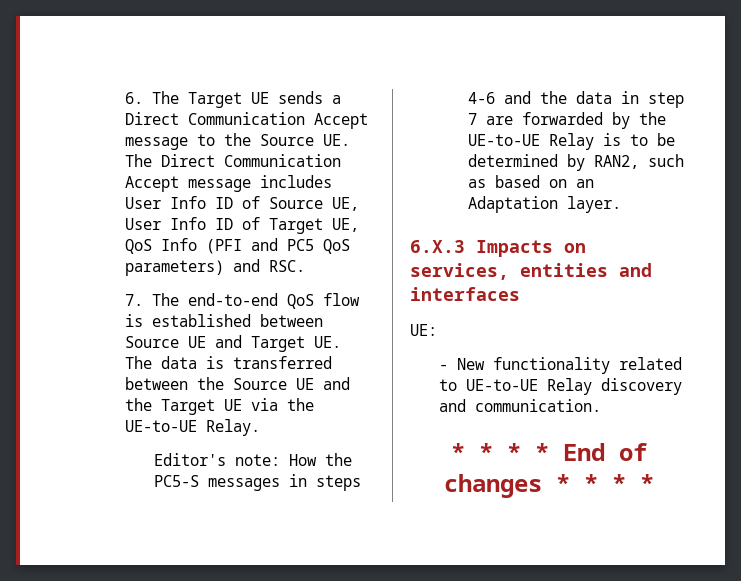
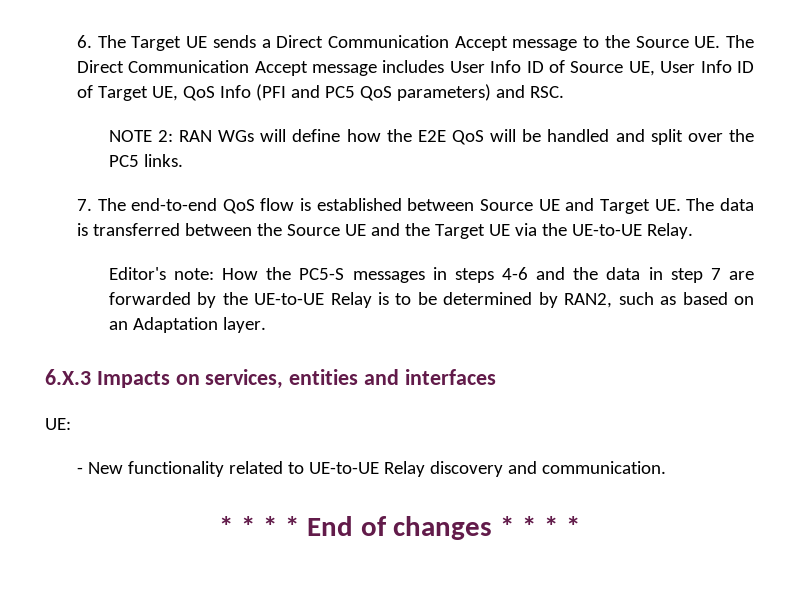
+ NOTE 2: RAN WGs will define how the E2E QoS will be handled and split over the PC5 links.

